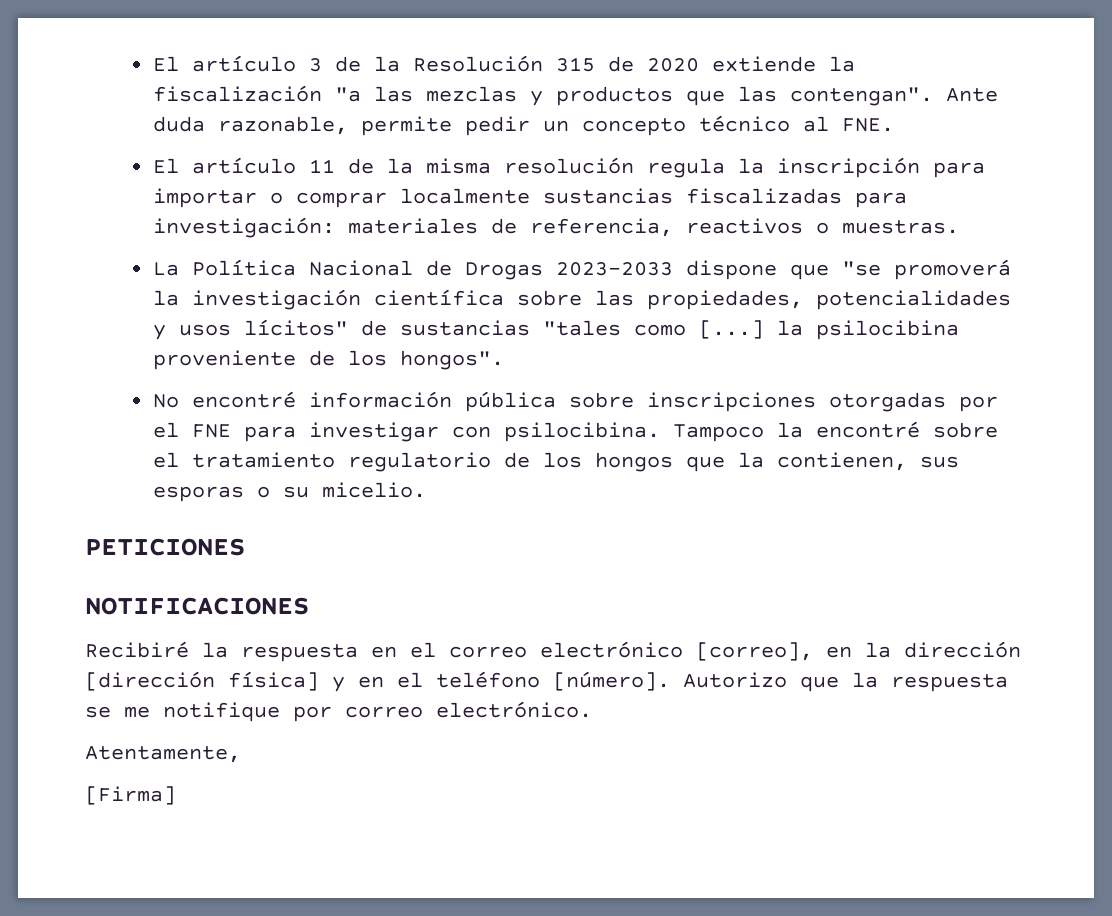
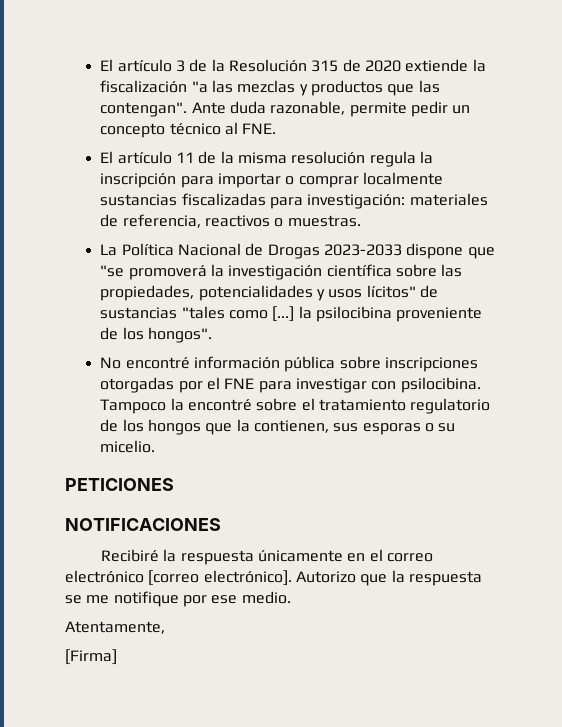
- Recibiré la respuesta en el correo electrónico [correo], en la dirección [dirección física] y en el teléfono [número].
+ Recibiré la respuesta únicamente en el correo electrónico [correo electrónico].
- Autorizo que la respuesta se me notifique por correo electrónico.
+ Autorizo que la respuesta se me notifique por ese medio.

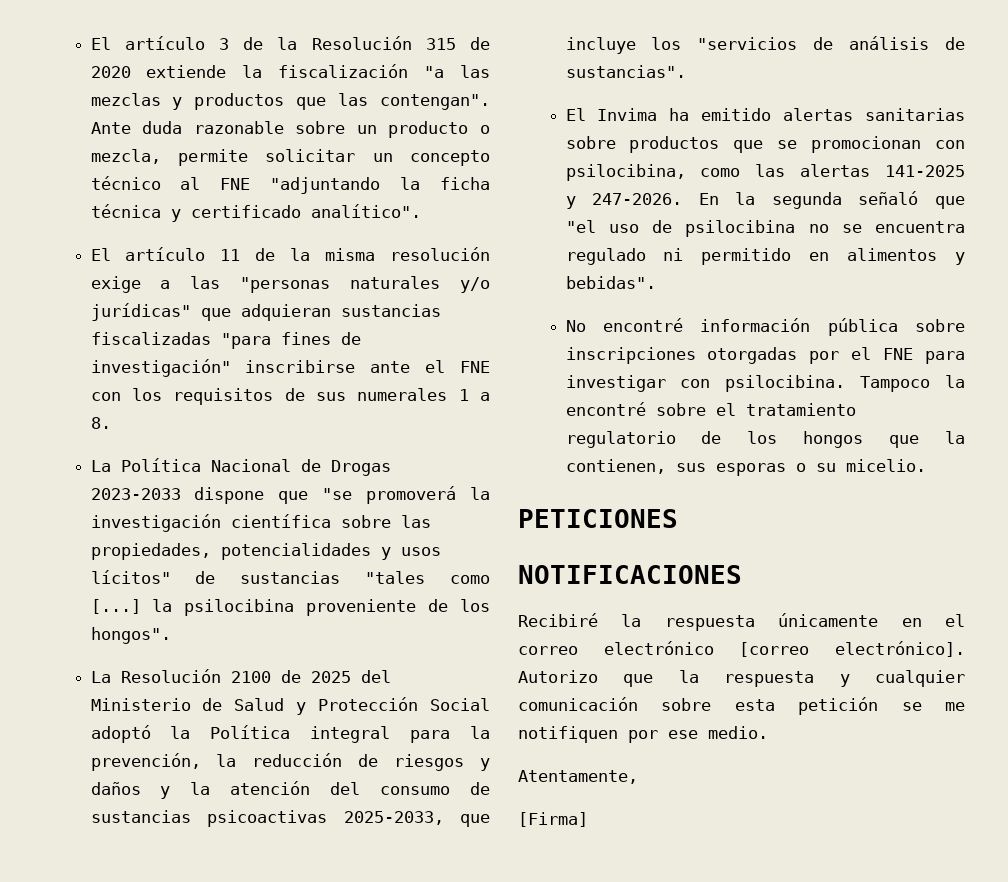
- Ante duda razonable, permite pedir un concepto técnico al FNE.
+ Ante duda razonable sobre un producto o mezcla, permite solicitar un concepto técnico al FNE "adjuntando la ficha técnica y certificado analítico".
- El artículo 11 de la misma resolución regula la inscripción para importar o comprar localmente sustancias fiscalizadas para investigación: materiales de referencia, reactivos o muestras.
+ El artículo 11 de la misma resolución exige a las "personas naturales y/o jurídicas" que adquieran sustancias fiscalizadas "para fines de investigación" inscribirse ante el FNE con los requisitos de sus numerales 1 a 8.
+ La Resolución 2100 de 2025 del Ministerio de Salud y Protección Social adoptó la Política integral para la prevención, la reducción de riesgos y daños y la atención del consumo de sustancias psicoactivas 2025-2033, que incluye los "servicios de análisis de sustancias".
+ El Invima ha emitido alertas sanitarias sobre productos que se promocionan con psilocibina, como las alertas 141-2025 y 247-2026. En la segunda señaló que "el uso de psilocibina no se encuentra regulado ni permitido en alimentos y bebidas".
- Autorizo que la respuesta se me notifique por ese medio.
+ Autorizo que la respuesta y cualquier comunicación sobre esta petición se me notifiquen por ese medio.

